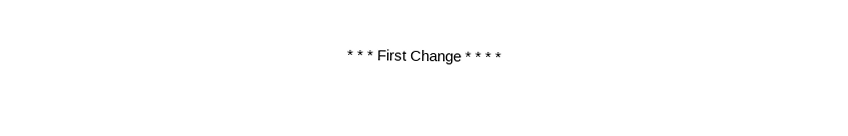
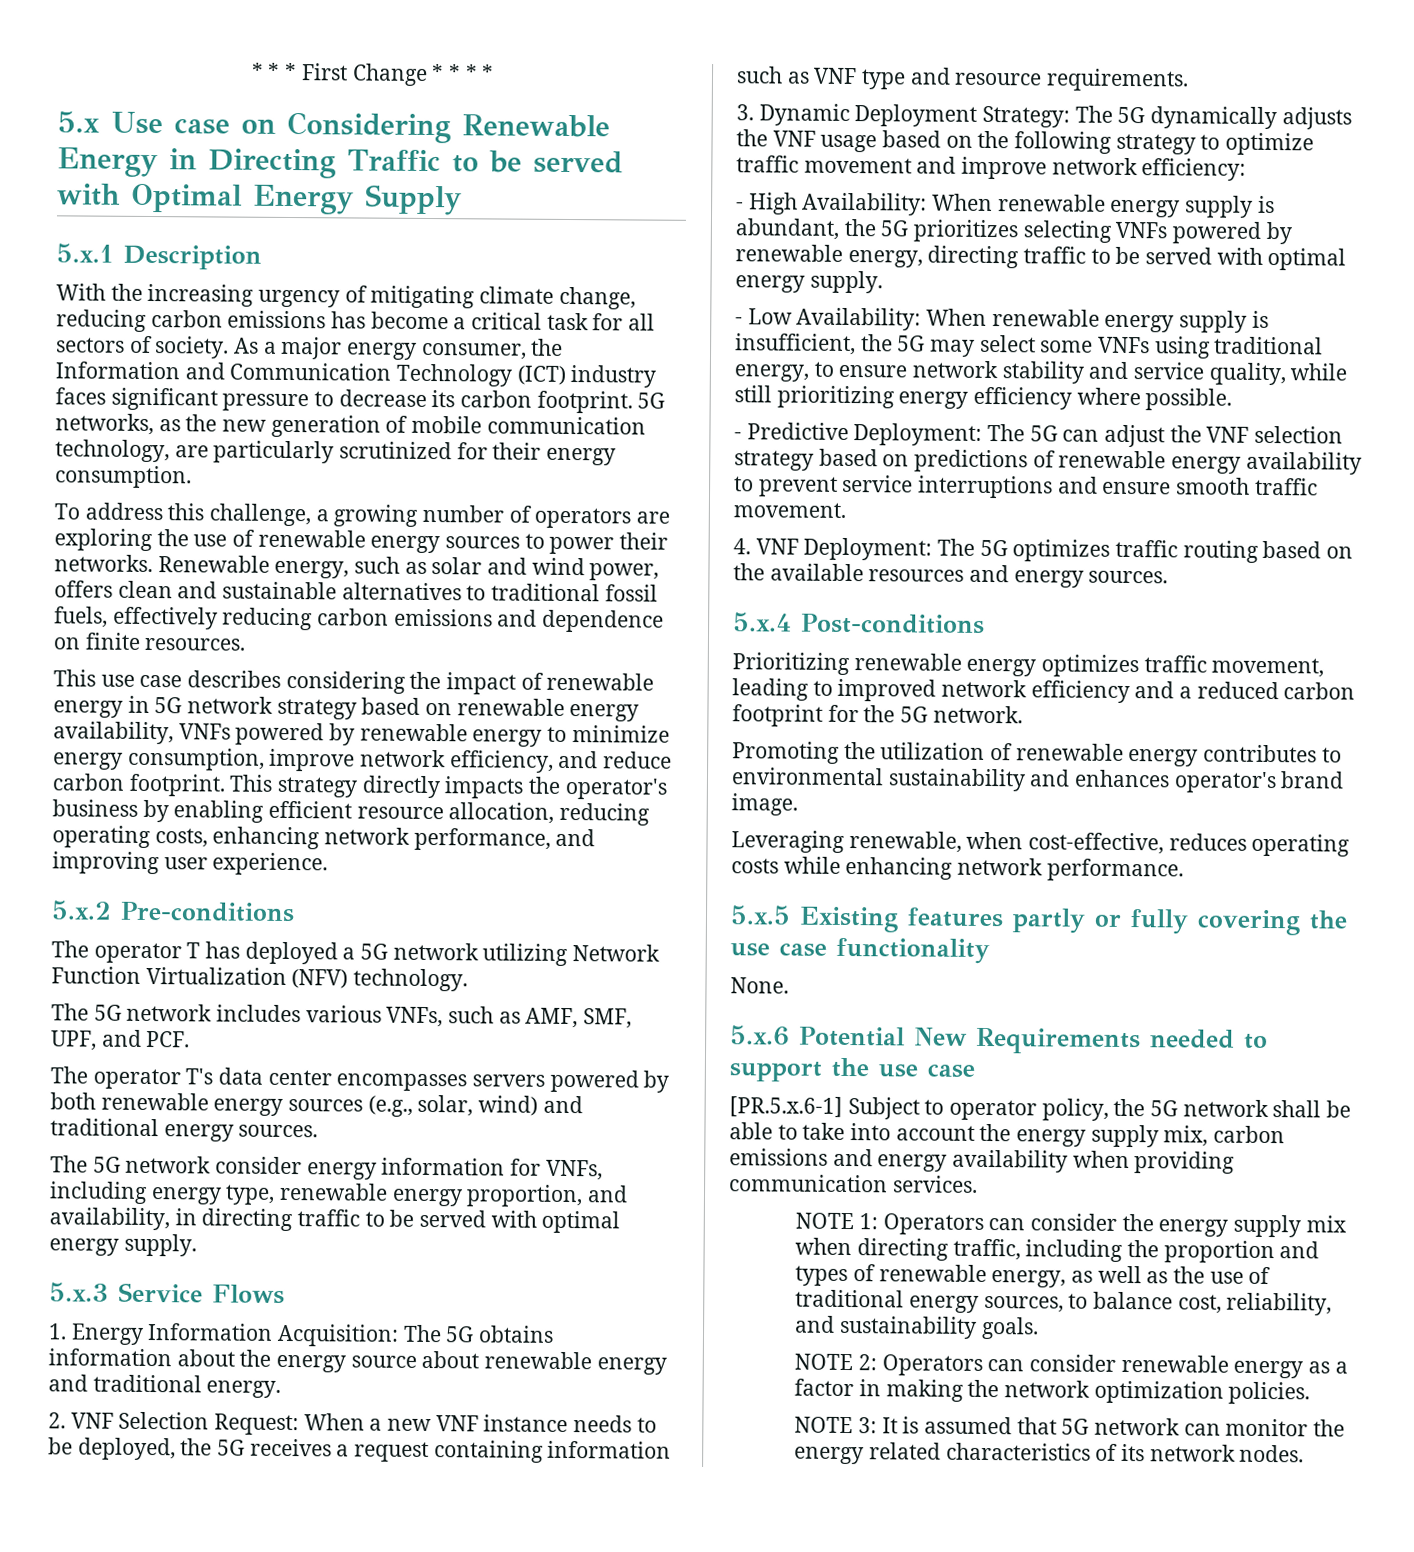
+ 5.x Use case on Considering Renewable Energy in Directing Traffic to be served with Optimal Energy Supply
+ 5.x.1 Description
+ With the increasing urgency of mitigating climate change, reducing carbon emissions has become a critical task for all sectors of society. As a major energy consumer, the Information and Communication Technology (ICT) industry faces significant pressure to decrease its carbon footprint. 5G networks, as the new generation of mobile communication technology, are particularly scrutinized for their energy consumption.
+ To address this challenge, a growing number of operators are exploring the use of renewable energy sources to power their networks. Renewable energy, such as solar and wind power, offers clean and sustainable alternatives to traditional fossil fuels, effectively reducing carbon emissions and dependence on finite resources.
+ This use case describes considering the impact of renewable energy in 5G network strategy based on renewable energy availability, VNFs powered by renewable energy to minimize energy consumption, improve network efficiency, and reduce carbon footprint. This strategy directly impacts the operator's business by enabling efficient resource allocation, reducing operating costs, enhancing network performance, and improving user experience.
+ 5.x.2 Pre-conditions
+ The operator T has deployed a 5G network utilizing Network Function Virtualization (NFV) technology.
+ The 5G network includes various VNFs, such as AMF, SMF, UPF, and PCF.
+ The operator T's data center encompasses servers powered by both renewable energy sources (e.g., solar, wind) and traditional energy sources.
+ The 5G network consider energy information for VNFs, including energy type, renewable energy proportion, and availability, in directing traffic to be served with optimal energy supply.
+ 5.x.3 Service Flows
+ 1. Energy Information Acquisition: The 5G obtains information about the energy source about renewable energy and traditional energy.
+ 2. VNF Selection Request: When a new VNF instance needs to be deployed, the 5G receives a request containing information such as VNF type and resource requirements.
+ 3. Dynamic Deployment Strategy: The 5G dynamically adjusts the VNF usage based on the following strategy to optimize traffic movement and improve network efficiency:
+ - High Availability: When renewable energy supply is abundant, the 5G prioritizes selecting VNFs powered by renewable energy, directing traffic to be served with optimal energy supply.
+ - Low Availability: When renewable energy supply is insufficient, the 5G may select some VNFs using traditional energy, to ensure network stability and service quality, while still prioritizing energy efficiency where possible.
+ - Predictive Deployment: The 5G can adjust the VNF selection strategy based on predictions of renewable energy availability to prevent service interruptions and ensure smooth traffic movement.
+ 4. VNF Deployment: The 5G optimizes traffic routing based on the available resources and energy sources.
+ 5.x.4 Post-conditions
+ Prioritizing renewable energy optimizes traffic movement, leading to improved network efficiency and a reduced carbon footprint for the 5G network.
+ Promoting the utilization of renewable energy contributes to environmental sustainability and enhances operator's brand image.
+ Leveraging renewable, when cost-effective, reduces operating costs while enhancing network performance.
+ 5.x.5 Existing features partly or fully covering the use case functionality
+ None.
+ 5.x.6 Potential New Requirements needed to support the use case
+ [PR.5.x.6-1] Subject to operator policy, the 5G network shall be able to take into account the energy supply mix, carbon emissions and energy availability when providing communication services.
+ NOTE 1: Operators can consider the energy supply mix when directing traffic, including the proportion and types of renewable energy, as well as the use of traditional energy sources, to balance cost, reliability, and sustainability goals.
+ NOTE 2: Operators can consider renewable energy as a factor in making the network optimization policies.
+ NOTE 3: It is assumed that 5G network can monitor the energy related characteristics of its network nodes.

